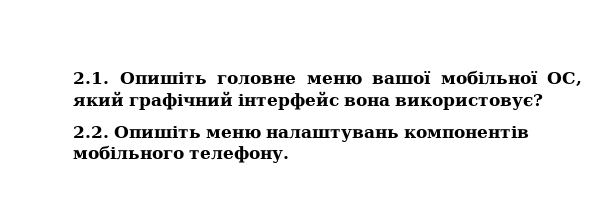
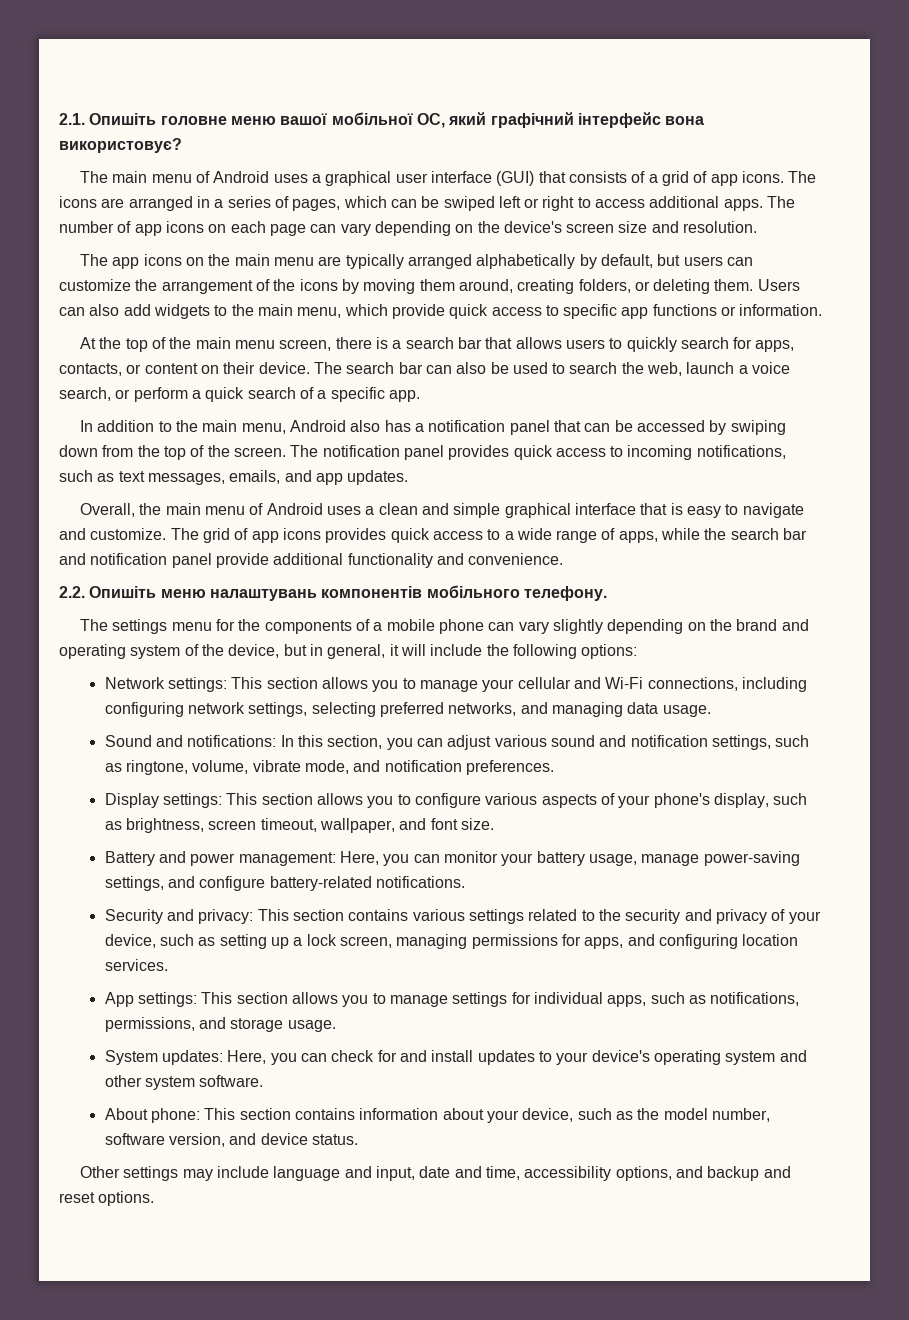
+ The main menu of Android uses a graphical user interface (GUI) that consists of a grid of app icons. The icons are arranged in a series of pages, which can be swiped left or right to access additional apps. The number of app icons on each page can vary depending on the device's screen size and resolution.
+ The app icons on the main menu are typically arranged alphabetically by default, but users can customize the arrangement of the icons by moving them around, creating folders, or deleting them. Users can also add widgets to the main menu, which provide quick access to specific app functions or information.
+ At the top of the main menu screen, there is a search bar that allows users to quickly search for apps, contacts, or content on their device. The search bar can also be used to search the web, launch a voice search, or perform a quick search of a specific app.
+ In addition to the main menu, Android also has a notification panel that can be accessed by swiping down from the top of the screen. The notification panel provides quick access to incoming notifications, such as text messages, emails, and app updates.
+ Overall, the main menu of Android uses a clean and simple graphical interface that is easy to navigate and customize. The grid of app icons provides quick access to a wide range of apps, while the search bar and notification panel provide additional functionality and convenience.
+ The settings menu for the components of a mobile phone can vary slightly depending on the brand and operating system of the device, but in general, it will include the following options:
+ Network settings: This section allows you to manage your cellular and Wi-Fi connections, including configuring network settings, selecting preferred networks, and managing data usage.
+ Sound and notifications: In this section, you can adjust various sound and notification settings, such as ringtone, volume, vibrate mode, and notification preferences.
+ Display settings: This section allows you to configure various aspects of your phone's display, such as brightness, screen timeout, wallpaper, and font size.
+ Battery and power management: Here, you can monitor your battery usage, manage power-saving settings, and configure battery-related notifications.
+ Security and privacy: This section contains various settings related to the security and privacy of your device, such as setting up a lock screen, managing permissions for apps, and configuring location services.
+ App settings: This section allows you to manage settings for individual apps, such as notifications, permissions, and storage usage.
+ System updates: Here, you can check for and install updates to your device's operating system and other system software.
+ About phone: This section contains information about your device, such as the model number, software version, and device status.
+ Other settings may include language and input, date and time, accessibility options, and backup and reset options.

